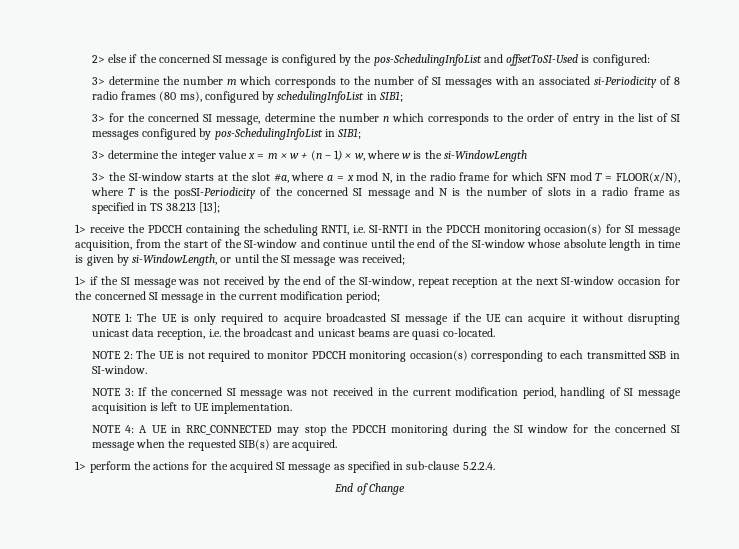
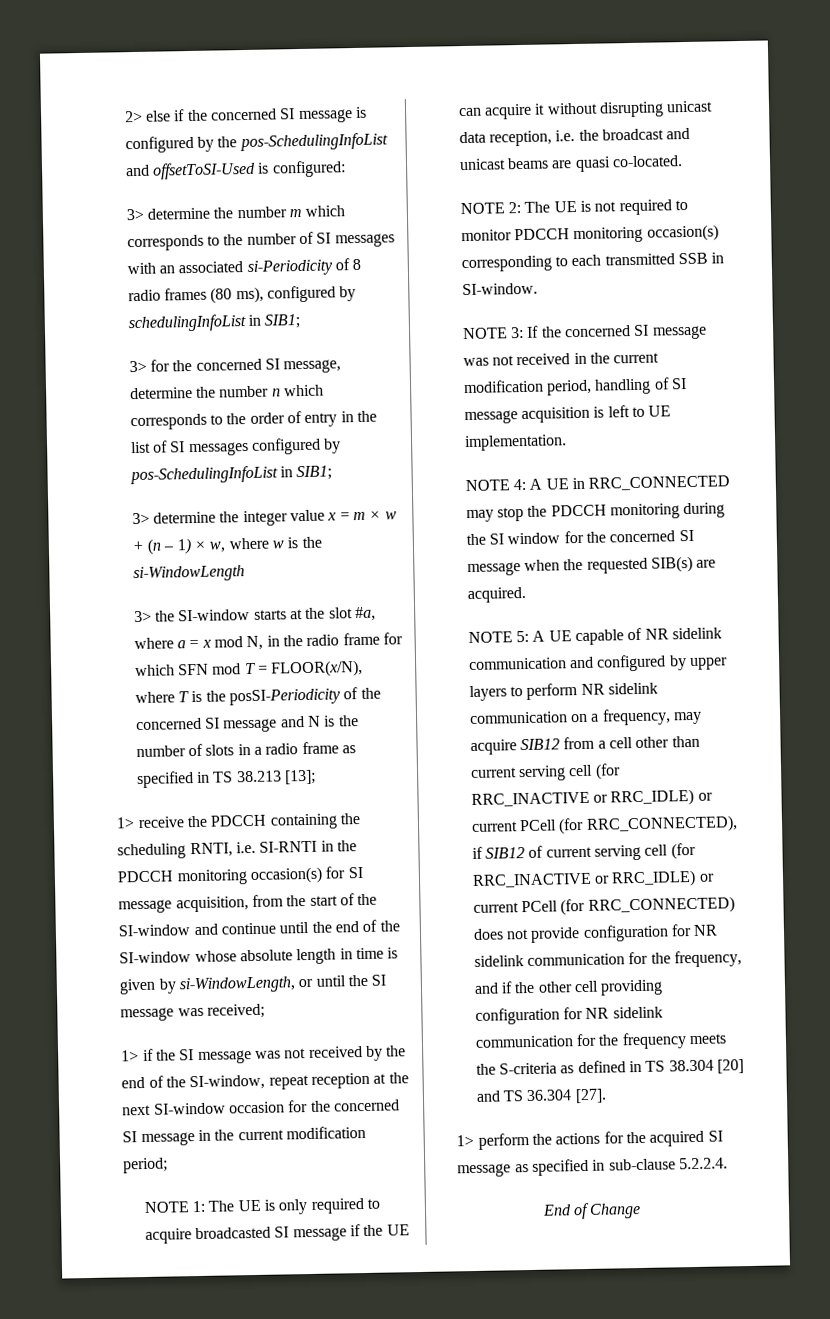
+ NOTE 5: A UE capable of NR sidelink communication and configured by upper layers to perform NR sidelink communication on a frequency, may acquire SIB12 from a cell other than current serving cell (for RRC_INACTIVE or RRC_IDLE) or current PCell (for RRC_CONNECTED), if SIB12 of current serving cell (for RRC_INACTIVE or RRC_IDLE) or current PCell (for RRC_CONNECTED) does not provide configuration for NR sidelink communication for the frequency, and if the other cell providing configuration for NR sidelink communication for the frequency meets the S-criteria as defined in TS 38.304 [20] and TS 36.304 [27].

